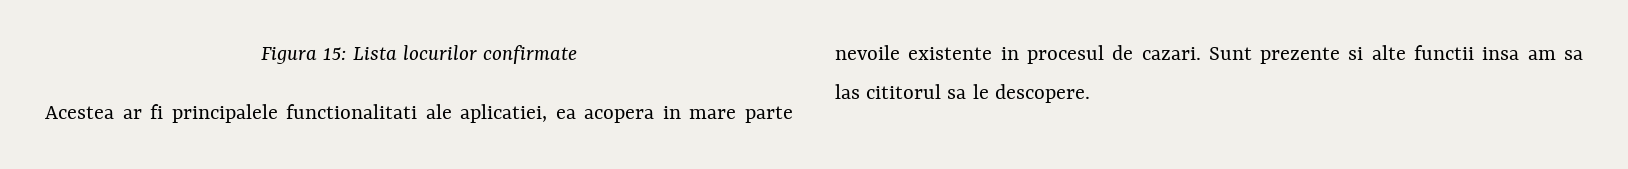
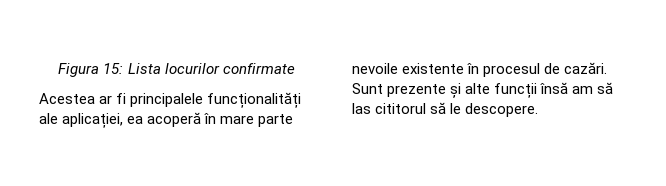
- Acestea ar fi principalele functionalitati ale aplicatiei, ea acopera in mare parte nevoile existente in procesul de cazari.
+ Acestea ar fi principalele funcționalități ale aplicației, ea acoperă în mare parte nevoile existente în procesul de cazări.
- Sunt prezente si alte functii insa am sa las cititorul sa le descopere.
+ Sunt prezente și alte funcții însă am să las cititorul să le descopere.

